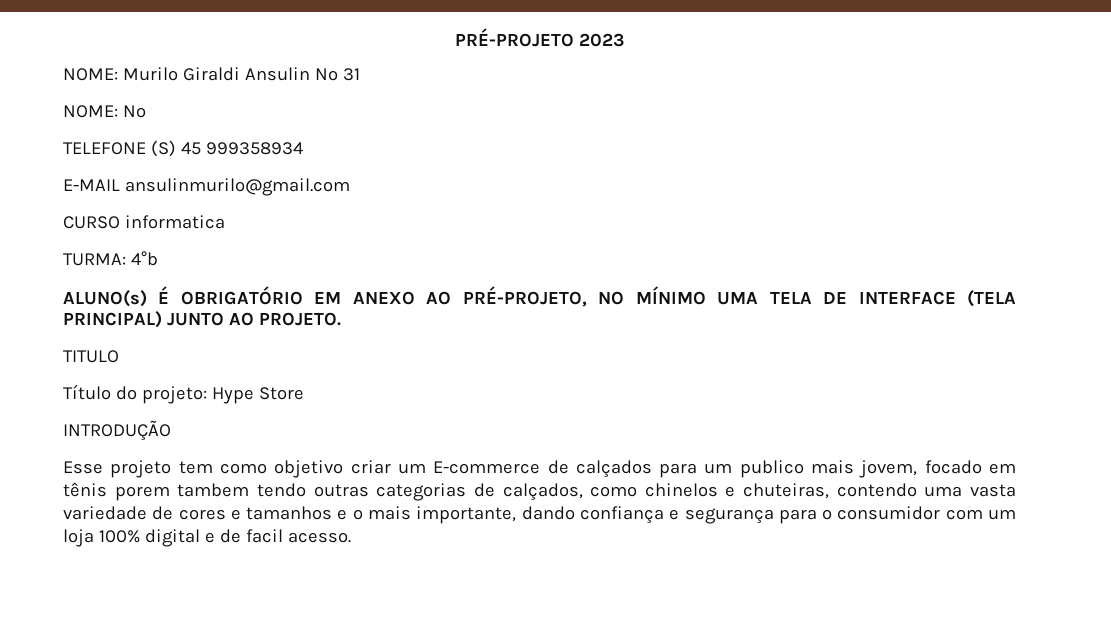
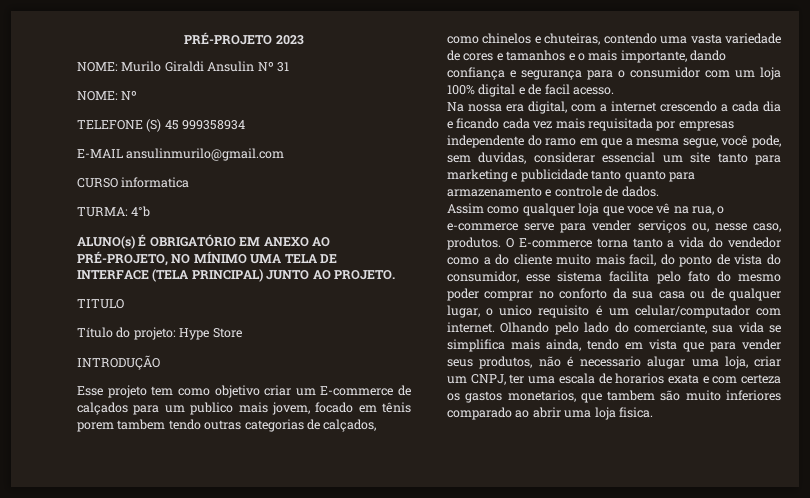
+ Na nossa era digital, com a internet crescendo a cada dia e ficando cada vez mais requisitada por empresas independente do ramo em que a mesma segue, você pode, sem duvidas, considerar essencial um site tanto para marketing e publicidade tanto quanto para armazenamento e controle de dados.
+ Assim como qualquer loja que voce vê na rua, o e-commerce serve para vender serviços ou, nesse caso, produtos. O E-commerce torna tanto a vida do vendedor como a do cliente muito mais facil, do ponto de vista do consumidor, esse sistema facilita pelo fato do mesmo poder comprar no conforto da sua casa ou de qualquer lugar, o unico requisito é um celular/computador com internet. Olhando pelo lado do comerciante, sua vida se simplifica mais ainda, tendo em vista que para vender seus produtos, não é necessario alugar uma loja, criar um CNPJ, ter uma escala de horarios exata e com certeza os gastos monetarios, que tambem são muito inferiores comparado ao abrir uma loja fisica.

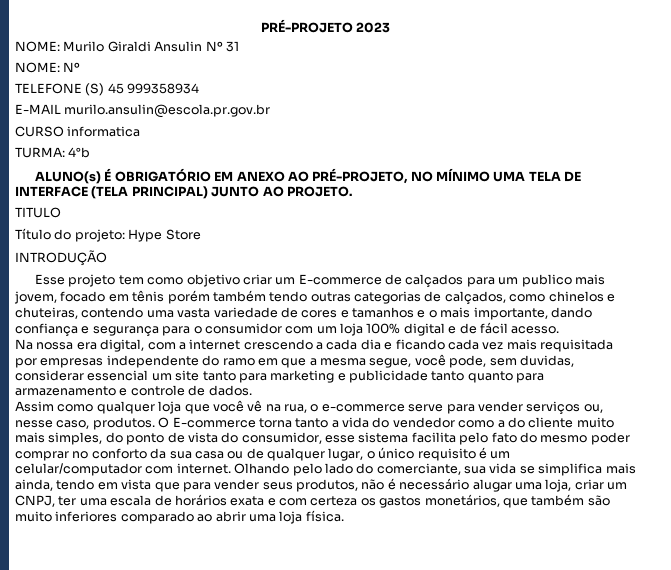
- E-MAIL ansulinmurilo@gmail.com
+ E-MAIL murilo.ansulin@escola.pr.gov.br
- Esse projeto tem como objetivo criar um E-commerce de calçados para um publico mais jovem, focado em tênis porem tambem tendo outras categorias de calçados, como chinelos e chuteiras, contendo uma vasta variedade de cores e tamanhos e o mais importante, dando confiança e segurança para o consumidor com um loja 100% digital e de facil acesso.
+ Esse projeto tem como objetivo criar um E-commerce de calçados para um publico mais jovem, focado em tênis porém também tendo outras categorias de calçados, como chinelos e chuteiras, contendo uma vasta variedade de cores e tamanhos e o mais importante, dando confiança e segurança para o consumidor com um loja 100% digital e de fácil acesso.
- Assim como qualquer loja que voce vê na rua, o e-commerce serve para vender serviços ou, nesse caso, produtos.
+ Assim como qualquer loja que você vê na rua, o e-commerce serve para vender serviços ou, nesse caso, produtos.
- O E-commerce torna tanto a vida do vendedor como a do cliente muito mais facil, do ponto de vista do consumidor, esse sistema facilita pelo fato do mesmo poder comprar no conforto da sua casa ou de qualquer lugar, o unico requisito é um celular/computador com internet.
+ O E-commerce torna tanto a vida do vendedor como a do cliente muito mais simples, do ponto de vista do consumidor, esse sistema facilita pelo fato do mesmo poder comprar no conforto da sua casa ou de qualquer lugar, o único requisito é um celular/computador com internet.
- Olhando pelo lado do comerciante, sua vida se simplifica mais ainda, tendo em vista que para vender seus produtos, não é necessario alugar uma loja, criar um CNPJ, ter uma escala de horarios exata e com certeza os gastos monetarios, que tambem são muito inferiores comparado ao abrir uma loja fisica.
+ Olhando pelo lado do comerciante, sua vida se simplifica mais ainda, tendo em vista que para vender seus produtos, não é necessário alugar uma loja, criar um CNPJ, ter uma escala de horários exata e com certeza os gastos monetários, que também são muito inferiores comparado ao abrir uma loja física.

